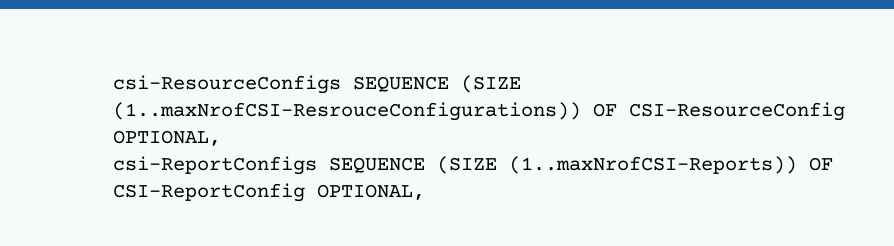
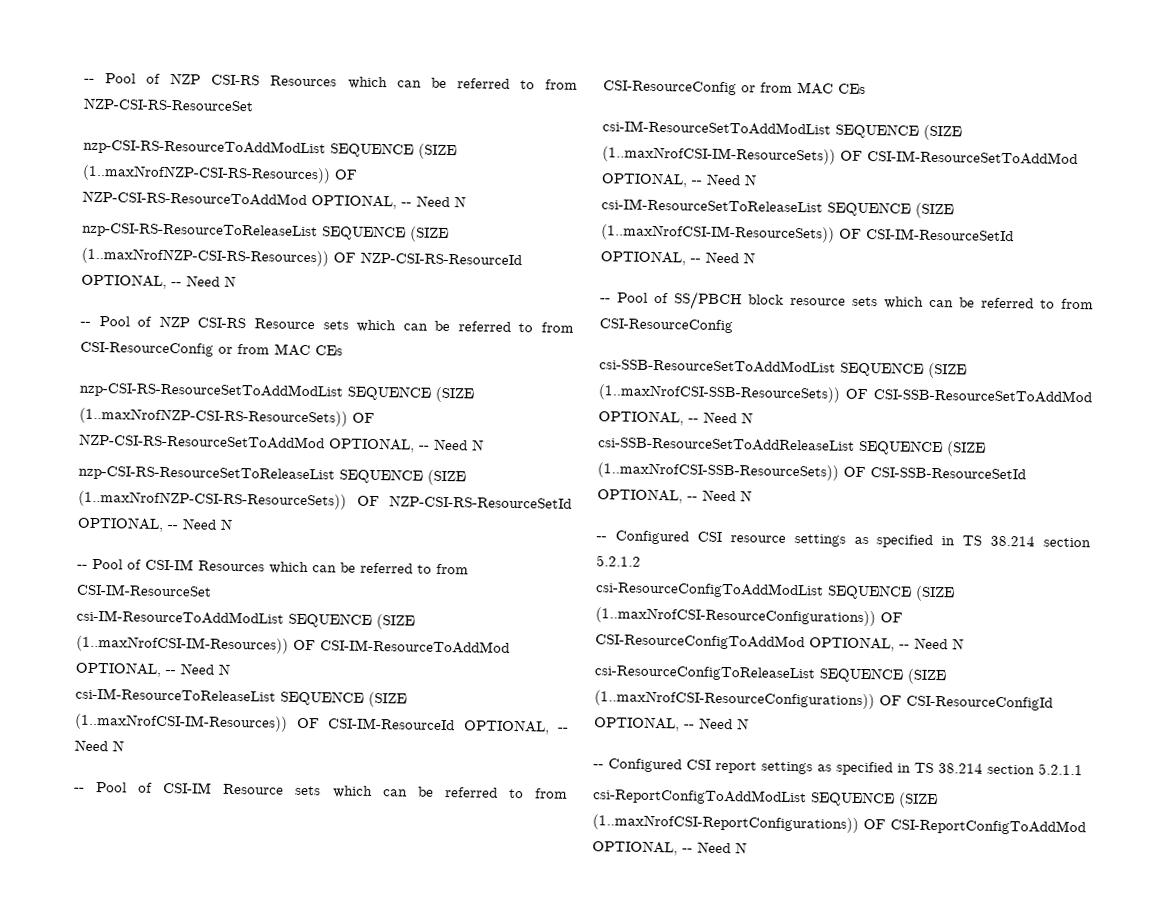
- csi-ResourceConfigs SEQUENCE (SIZE (1..maxNrofCSI-ResrouceConfigurations)) OF CSI-ResourceConfig OPTIONAL,
- csi-ReportConfigs SEQUENCE (SIZE (1..maxNrofCSI-Reports)) OF CSI-ReportConfig OPTIONAL,
+ -- Pool of NZP CSI-RS Resources which can be referred to from NZP-CSI-RS-ResourceSet
+ nzp-CSI-RS-ResourceToAddModList SEQUENCE (SIZE (1..maxNrofNZP-CSI-RS-Resources)) OF NZP-CSI-RS-ResourceToAddMod OPTIONAL, -- Need N
+ nzp-CSI-RS-ResourceToReleaseList SEQUENCE (SIZE (1..maxNrofNZP-CSI-RS-Resources)) OF NZP-CSI-RS-ResourceId OPTIONAL, -- Need N
+ -- Pool of NZP CSI-RS Resource sets which can be referred to from CSI-ResourceConfig or from MAC CEs
+ nzp-CSI-RS-ResourceSetToAddModList SEQUENCE (SIZE (1..maxNrofNZP-CSI-RS-ResourceSets)) OF NZP-CSI-RS-ResourceSetToAddMod OPTIONAL, -- Need N
+ nzp-CSI-RS-ResourceSetToReleaseList SEQUENCE (SIZE (1..maxNrofNZP-CSI-RS-ResourceSets)) OF NZP-CSI-RS-ResourceSetId OPTIONAL, -- Need N
+ -- Pool of CSI-IM Resources which can be referred to from CSI-IM-ResourceSet
+ csi-IM-ResourceToAddModList SEQUENCE (SIZE (1..maxNrofCSI-IM-Resources)) OF CSI-IM-ResourceToAddMod OPTIONAL, -- Need N
+ csi-IM-ResourceToReleaseList SEQUENCE (SIZE (1..maxNrofCSI-IM-Resources)) OF CSI-IM-ResourceId OPTIONAL, -- Need N
+ -- Pool of CSI-IM Resource sets which can be referred to from CSI-ResourceConfig or from MAC CEs
+ csi-IM-ResourceSetToAddModList SEQUENCE (SIZE (1..maxNrofCSI-IM-ResourceSets)) OF CSI-IM-ResourceSetToAddMod OPTIONAL, -- Need N
+ csi-IM-ResourceSetToReleaseList SEQUENCE (SIZE (1..maxNrofCSI-IM-ResourceSets)) OF CSI-IM-ResourceSetId OPTIONAL, -- Need N
+ -- Pool of SS/PBCH block resource sets which can be referred to from CSI-ResourceConfig
+ csi-SSB-ResourceSetToAddModList SEQUENCE (SIZE (1..maxNrofCSI-SSB-ResourceSets)) OF CSI-SSB-ResourceSetToAddMod OPTIONAL, -- Need N
+ csi-SSB-ResourceSetToAddReleaseList SEQUENCE (SIZE (1..maxNrofCSI-SSB-ResourceSets)) OF CSI-SSB-ResourceSetId OPTIONAL, -- Need N
+ -- Configured CSI resource settings as specified in TS 38.214 section 5.2.1.2
+ csi-ResourceConfigToAddModList SEQUENCE (SIZE (1..maxNrofCSI-ResourceConfigurations)) OF CSI-ResourceConfigToAddMod OPTIONAL, -- Need N
+ csi-ResourceConfigToReleaseList SEQUENCE (SIZE (1..maxNrofCSI-ResourceConfigurations)) OF CSI-ResourceConfigId OPTIONAL, -- Need N
+ -- Configured CSI report settings as specified in TS 38.214 section 5.2.1.1
+ csi-ReportConfigToAddModList SEQUENCE (SIZE (1..maxNrofCSI-ReportConfigurations)) OF CSI-ReportConfigToAddMod OPTIONAL, -- Need N

